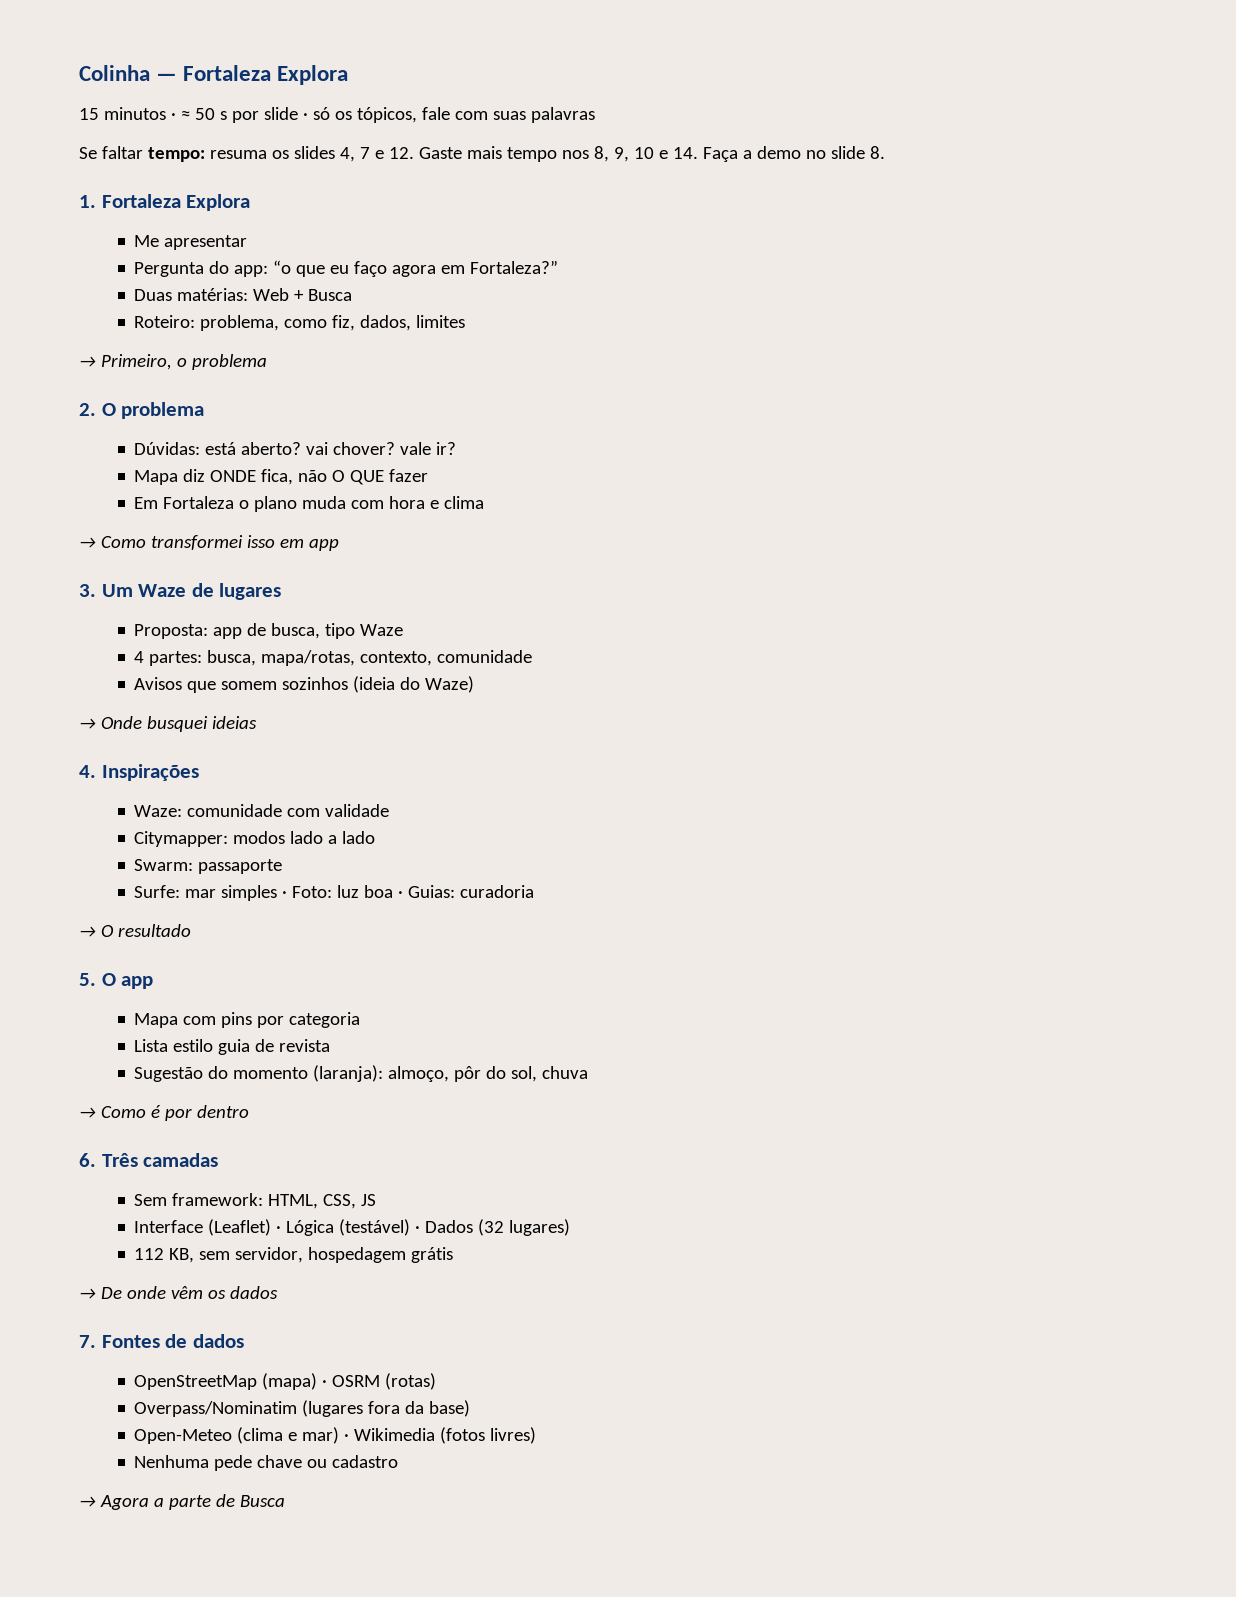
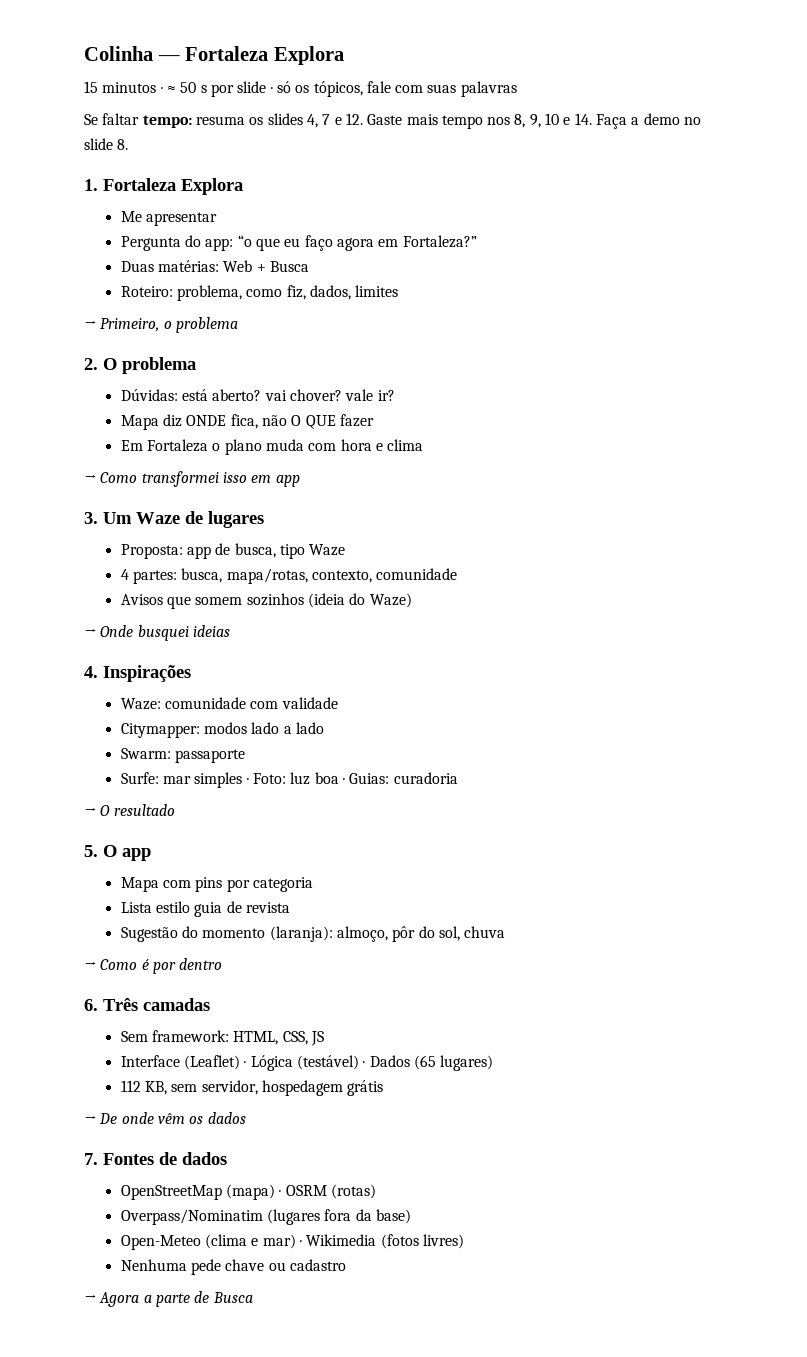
- Interface (Leaflet) · Lógica (testável) · Dados (32 lugares)
+ Interface (Leaflet) · Lógica (testável) · Dados (65 lugares)

